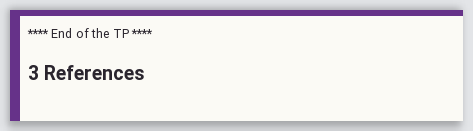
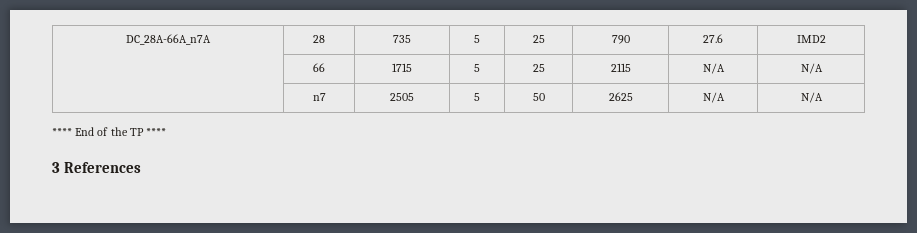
+ DC_28A-66A_n7A | 28 | 735 | 5 | 25 | 790 | 27.6 | IMD2
+ | 66 | 1715 | 5 | 25 | 2115 | N/A | N/A
+ | n7 | 2505 | 5 | 50 | 2625 | N/A | N/A

